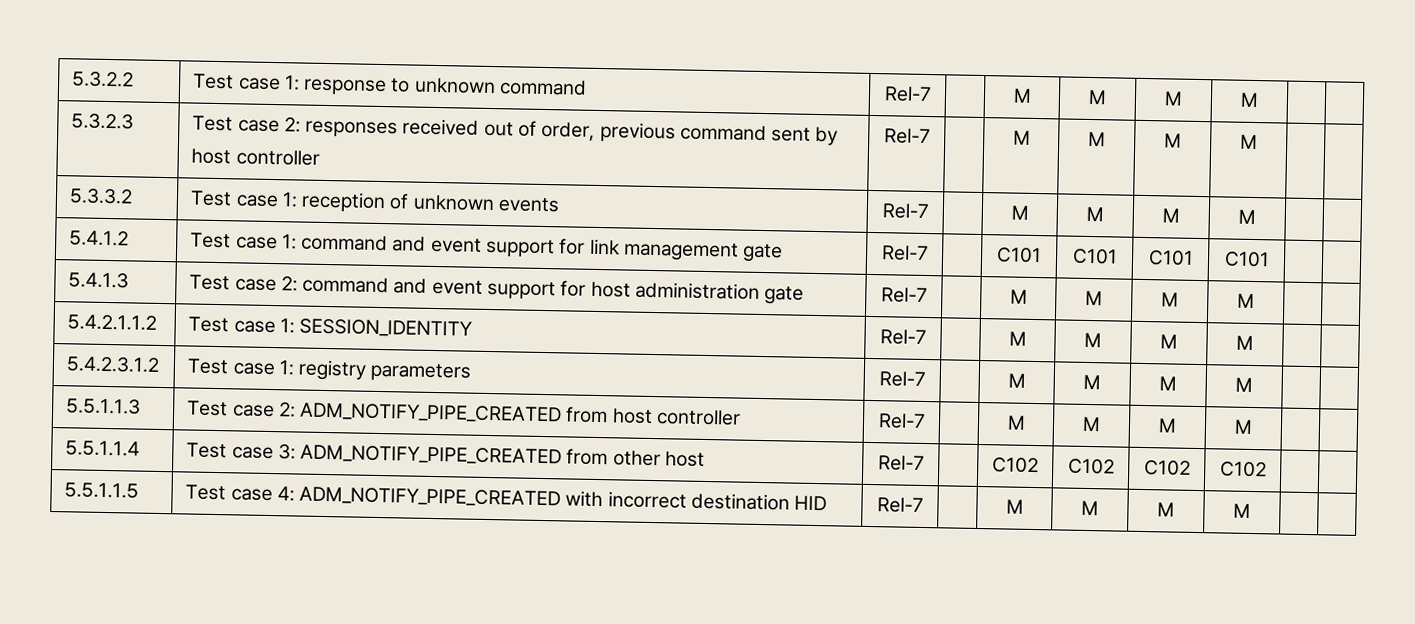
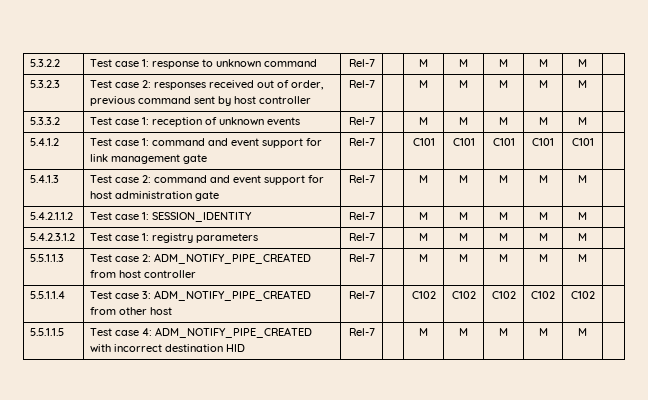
- 5.3.2.2 | Test case 1: response to unknown command | Rel-7 | | M | M | M | M | |
+ 5.3.2.2 | Test case 1: response to unknown command | Rel-7 | | M | M | M | M | M |
- 5.3.2.3 | Test case 2: responses received out of order, previous command sent by host controller | Rel-7 | | M | M | M | M | |
+ 5.3.2.3 | Test case 2: responses received out of order, previous command sent by host controller | Rel-7 | | M | M | M | M | M |
- 5.3.3.2 | Test case 1: reception of unknown events | Rel-7 | | M | M | M | M | |
+ 5.3.3.2 | Test case 1: reception of unknown events | Rel-7 | | M | M | M | M | M |
- 5.4.1.2 | Test case 1: command and event support for link management gate | Rel-7 | | C101 | C101 | C101 | C101 | |
+ 5.4.1.2 | Test case 1: command and event support for link management gate | Rel-7 | | C101 | C101 | C101 | C101 | C101 |
- 5.4.1.3 | Test case 2: command and event support for host administration gate | Rel-7 | | M | M | M | M | |
+ 5.4.1.3 | Test case 2: command and event support for host administration gate | Rel-7 | | M | M | M | M | M |
- 5.4.2.1.1.2 | Test case 1: SESSION_IDENTITY | Rel-7 | | M | M | M | M | |
+ 5.4.2.1.1.2 | Test case 1: SESSION_IDENTITY | Rel-7 | | M | M | M | M | M |
- 5.4.2.3.1.2 | Test case 1: registry parameters | Rel-7 | | M | M | M | M | |
+ 5.4.2.3.1.2 | Test case 1: registry parameters | Rel-7 | | M | M | M | M | M |
- 5.5.1.1.3 | Test case 2: ADM_NOTIFY_PIPE_CREATED from host controller | Rel-7 | | M | M | M | M | |
+ 5.5.1.1.3 | Test case 2: ADM_NOTIFY_PIPE_CREATED from host controller | Rel-7 | | M | M | M | M | M |
- 5.5.1.1.4 | Test case 3: ADM_NOTIFY_PIPE_CREATED from other host | Rel-7 | | C102 | C102 | C102 | C102 | |
+ 5.5.1.1.4 | Test case 3: ADM_NOTIFY_PIPE_CREATED from other host | Rel-7 | | C102 | C102 | C102 | C102 | C102 |
- 5.5.1.1.5 | Test case 4: ADM_NOTIFY_PIPE_CREATED with incorrect destination HID | Rel-7 | | M | M | M | M | |
+ 5.5.1.1.5 | Test case 4: ADM_NOTIFY_PIPE_CREATED with incorrect destination HID | Rel-7 | | M | M | M | M | M |

